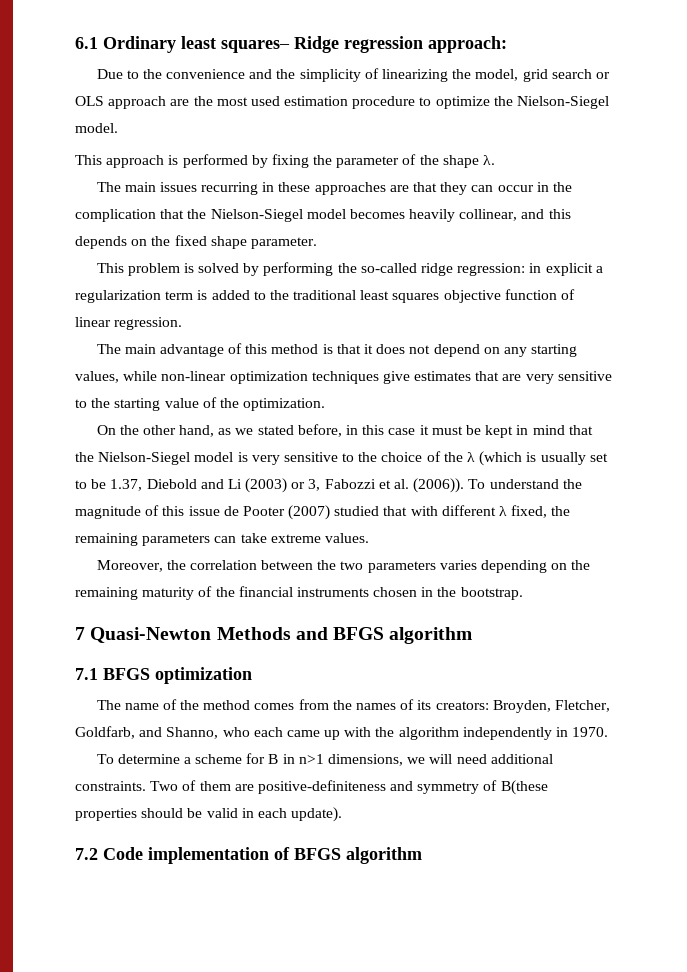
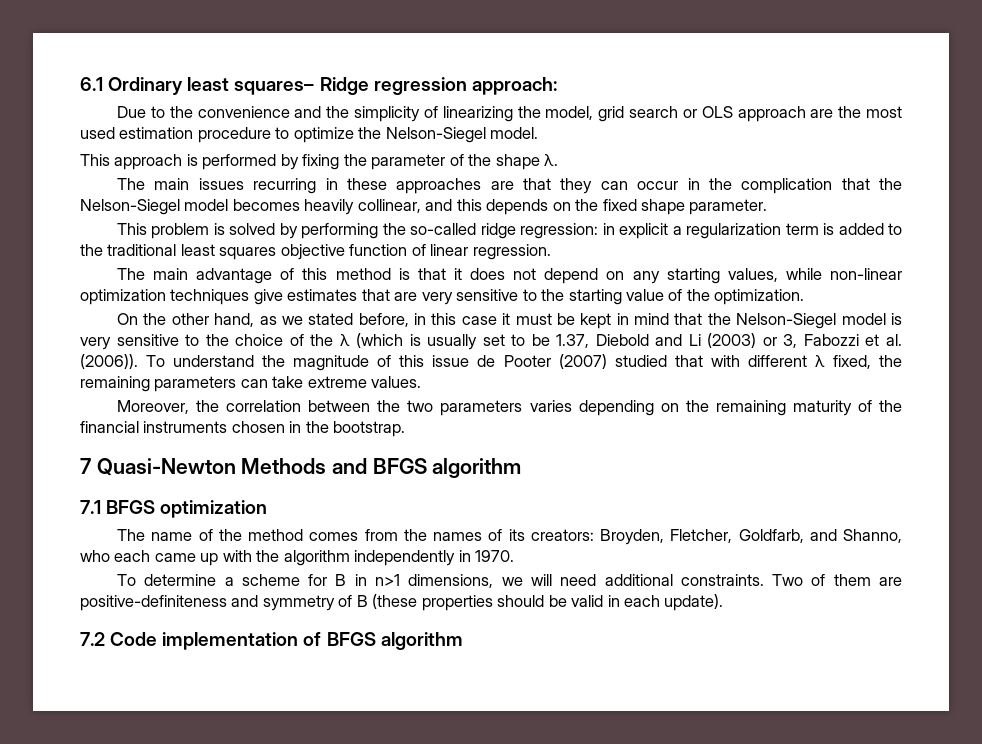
- Due to the convenience and the simplicity of linearizing the model, grid search or OLS approach are the most used estimation procedure to optimize the Nielson-Siegel model.
+ Due to the convenience and the simplicity of linearizing the model, grid search or OLS approach are the most used estimation procedure to optimize the Nelson-Siegel model.
- The main issues recurring in these approaches are that they can occur in the complication that the Nielson-Siegel model becomes heavily collinear, and this depends on the fixed shape parameter.
+ The main issues recurring in these approaches are that they can occur in the complication that the Nelson-Siegel model becomes heavily collinear, and this depends on the fixed shape parameter.
- On the other hand, as we stated before, in this case it must be kept in mind that the Nielson-Siegel model is very sensitive to the choice of the λ (which is usually set to be 1.37, Diebold and Li (2003) or 3, Fabozzi et al. (2006)).
+ On the other hand, as we stated before, in this case it must be kept in mind that the Nelson-Siegel model is very sensitive to the choice of the λ (which is usually set to be 1.37, Diebold and Li (2003) or 3, Fabozzi et al. (2006)).
- Two of them are positive-definiteness and symmetry of B(these properties should be valid in each update).
+ Two of them are positive-definiteness and symmetry of B (these properties should be valid in each update).

